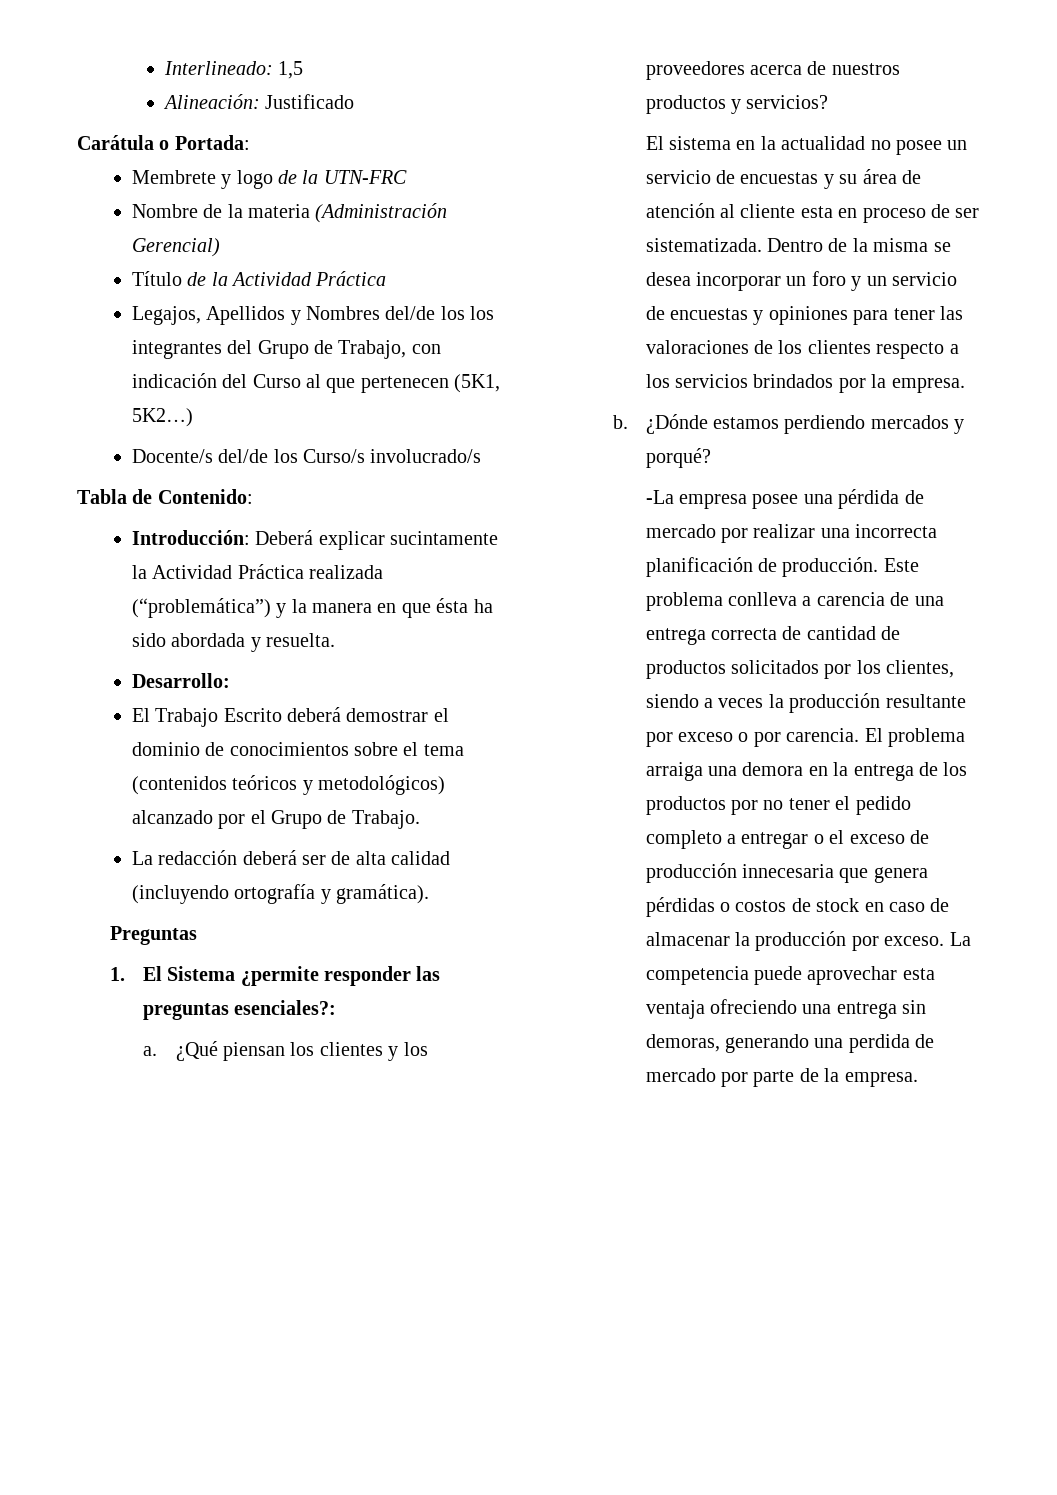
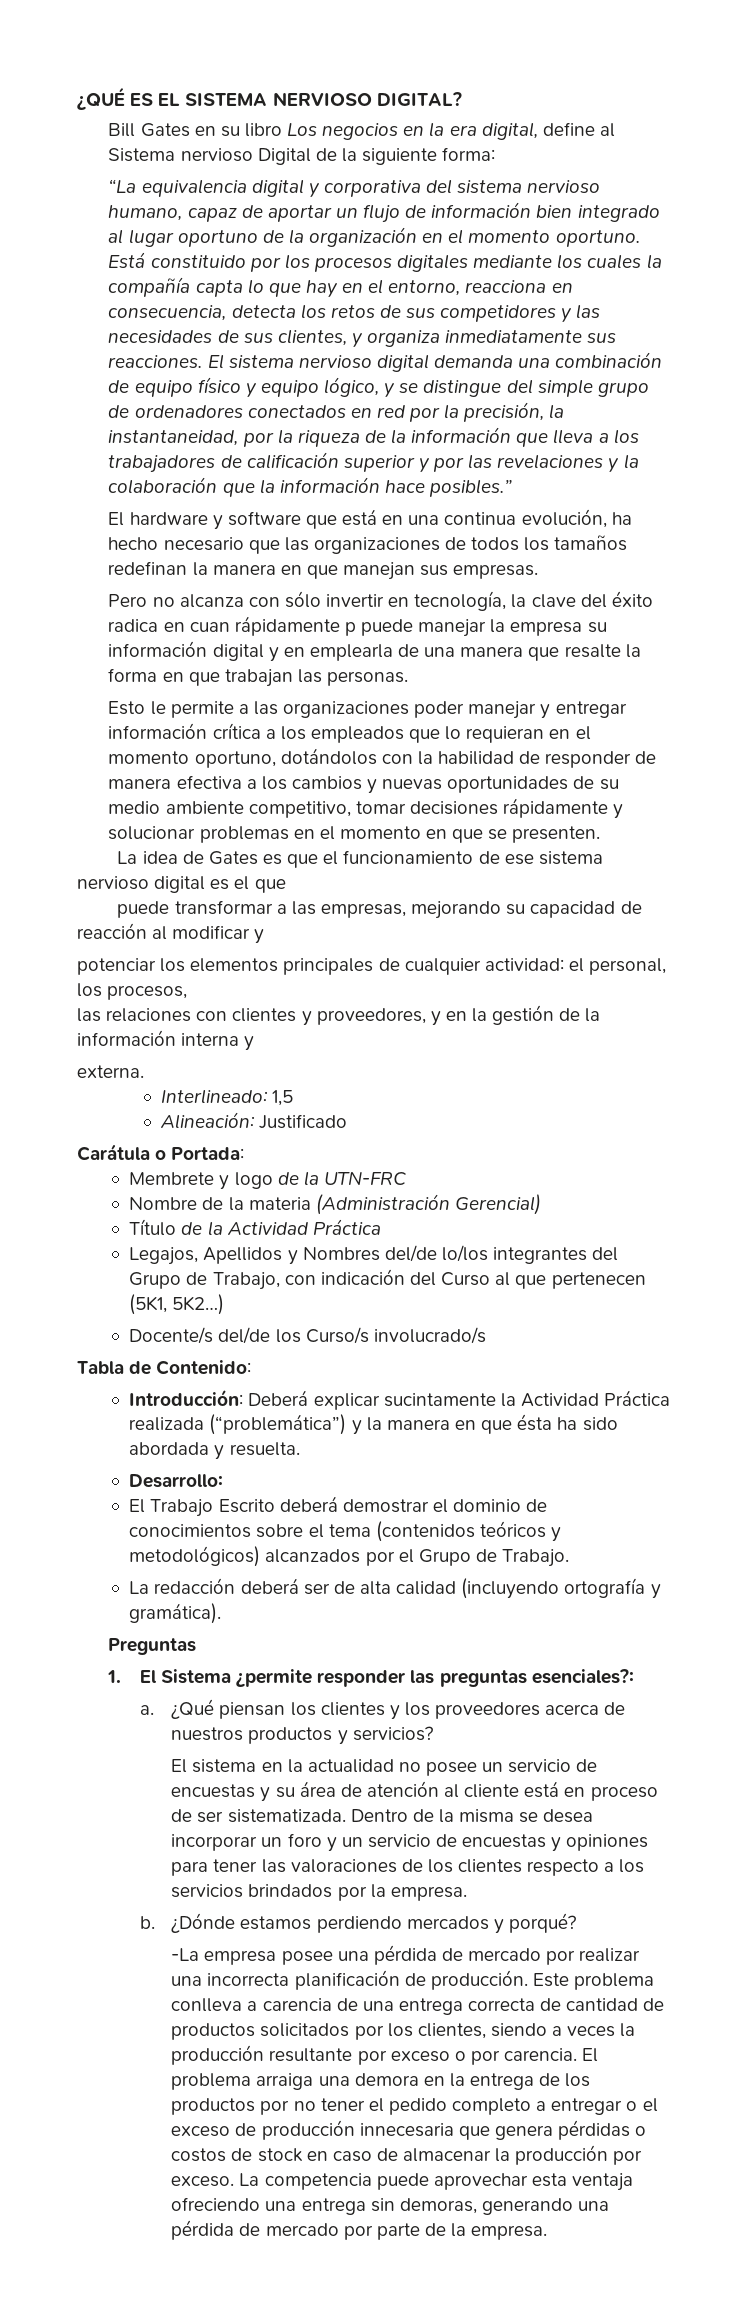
+ ¿QUÉ ES EL SISTEMA NERVIOSO DIGITAL?
+ Bill Gates en su libro Los negocios en la era digital, define al Sistema nervioso Digital de la siguiente forma:
+ “La equivalencia digital y corporativa del sistema nervioso humano, capaz de aportar un flujo de información bien integrado al lugar oportuno de la organización en el momento oportuno. Está constituido por los procesos digitales mediante los cuales la compañía capta lo que hay en el entorno, reacciona en consecuencia, detecta los retos de sus competidores y las necesidades de sus clientes, y organiza inmediatamente sus reacciones. El sistema nervioso digital demanda una combinación de equipo físico y equipo lógico, y se distingue del simple grupo de ordenadores conectados en red por la precisión, la instantaneidad, por la riqueza de la información que lleva a los trabajadores de calificación superior y por las revelaciones y la colaboración que la información hace posibles.”
+ El hardware y software que está en una continua evolución, ha hecho necesario que las organizaciones de todos los tamaños redefinan la manera en que manejan sus empresas.
+ Pero no alcanza con sólo invertir en tecnología, la clave del éxito radica en cuan rápidamente p puede manejar la empresa su información digital y en emplearla de una manera que resalte la forma en que trabajan las personas.
+ Esto le permite a las organizaciones poder manejar y entregar información crítica a los empleados que lo requieran en el momento oportuno, dotándolos con la habilidad de responder de manera efectiva a los cambios y nuevas oportunidades de su medio ambiente competitivo, tomar decisiones rápidamente y solucionar problemas en el momento en que se presenten.
+ La idea de Gates es que el funcionamiento de ese sistema nervioso digital es el que
+ puede transformar a las empresas, mejorando su capacidad de reacción al modificar y
+ potenciar los elementos principales de cualquier actividad: el personal, los procesos,
+ las relaciones con clientes y proveedores, y en la gestión de la información interna y
+ externa.
- Legajos, Apellidos y Nombres del/de los los integrantes del Grupo de Trabajo, con indicación del Curso al que pertenecen (5K1, 5K2…)
+ Legajos, Apellidos y Nombres del/de lo/los integrantes del Grupo de Trabajo, con indicación del Curso al que pertenecen (5K1, 5K2…)
- El Trabajo Escrito deberá demostrar el dominio de conocimientos sobre el tema (contenidos teóricos y metodológicos) alcanzado por el Grupo de Trabajo.
+ El Trabajo Escrito deberá demostrar el dominio de conocimientos sobre el tema (contenidos teóricos y metodológicos) alcanzados por el Grupo de Trabajo.
- El sistema en la actualidad no posee un servicio de encuestas y su área de atención al cliente esta en proceso de ser sistematizada.
+ El sistema en la actualidad no posee un servicio de encuestas y su área de atención al cliente está en proceso de ser sistematizada.
- La competencia puede aprovechar esta ventaja ofreciendo una entrega sin demoras, generando una perdida de mercado por parte de la empresa.
+ La competencia puede aprovechar esta ventaja ofreciendo una entrega sin demoras, generando una pérdida de mercado por parte de la empresa.

